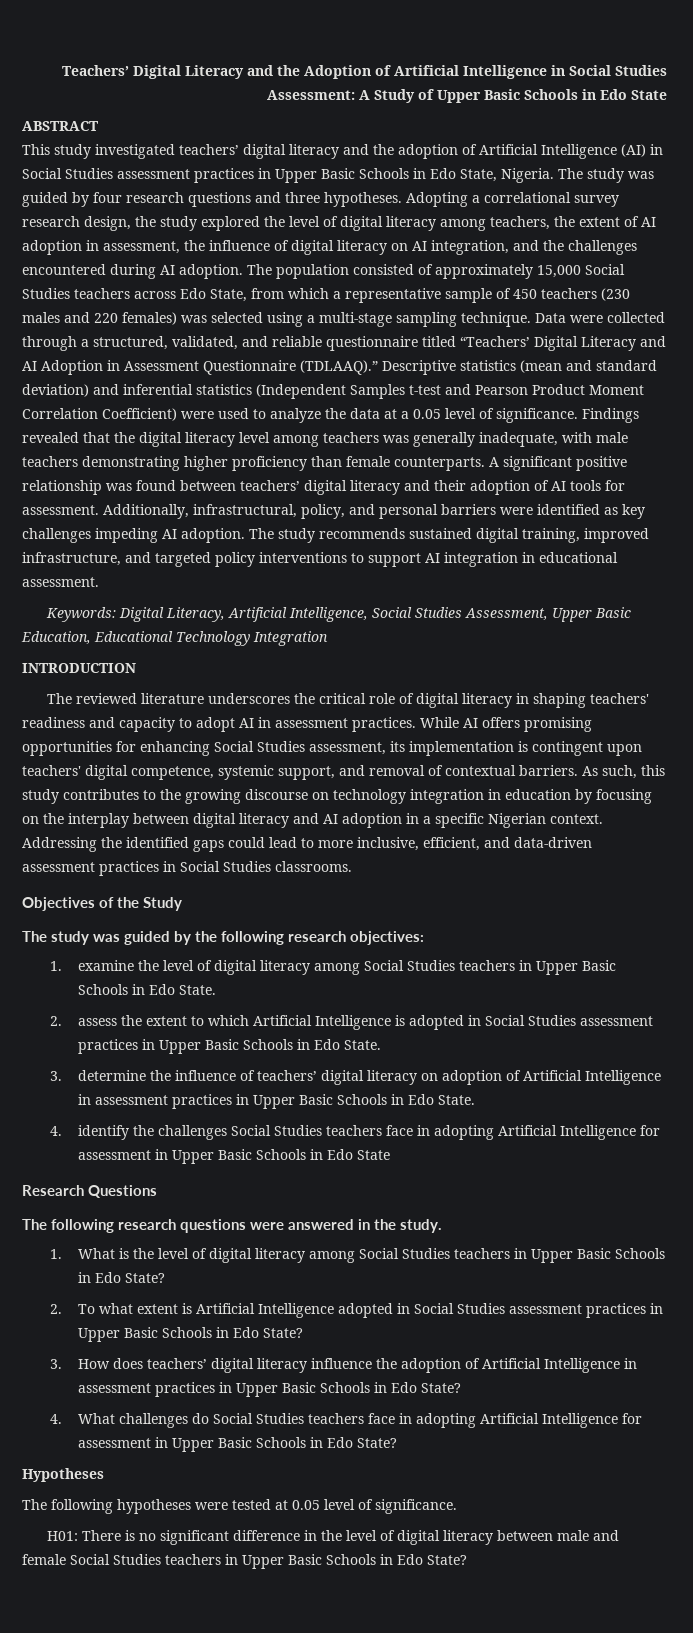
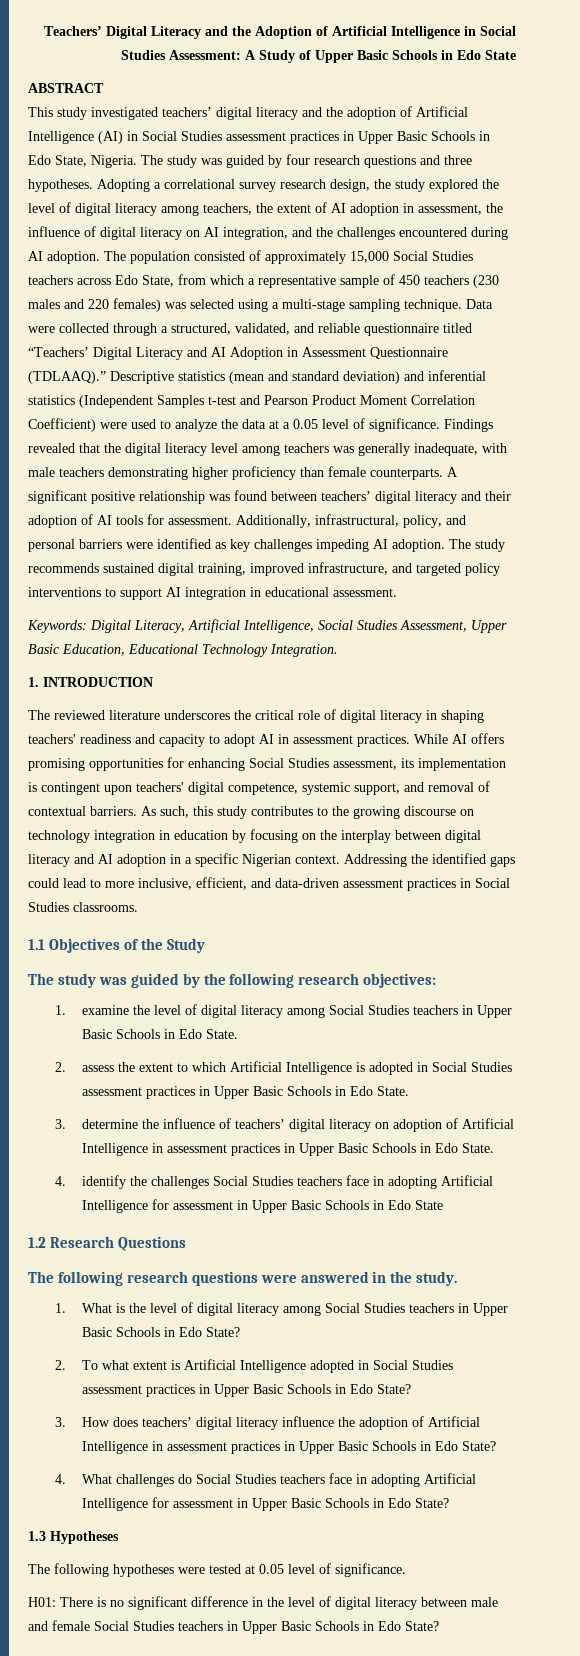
- Keywords: Digital Literacy, Artificial Intelligence, Social Studies Assessment, Upper Basic Education, Educational Technology Integration
- INTRODUCTION
+ Keywords: Digital Literacy, Artificial Intelligence, Social Studies Assessment, Upper Basic Education, Educational Technology Integration.
+ 1. INTRODUCTION
- Objectives of the Study
+ 1.1 Objectives of the Study
- Research Questions
+ 1.2 Research Questions
- Hypotheses
+ 1.3 Hypotheses

